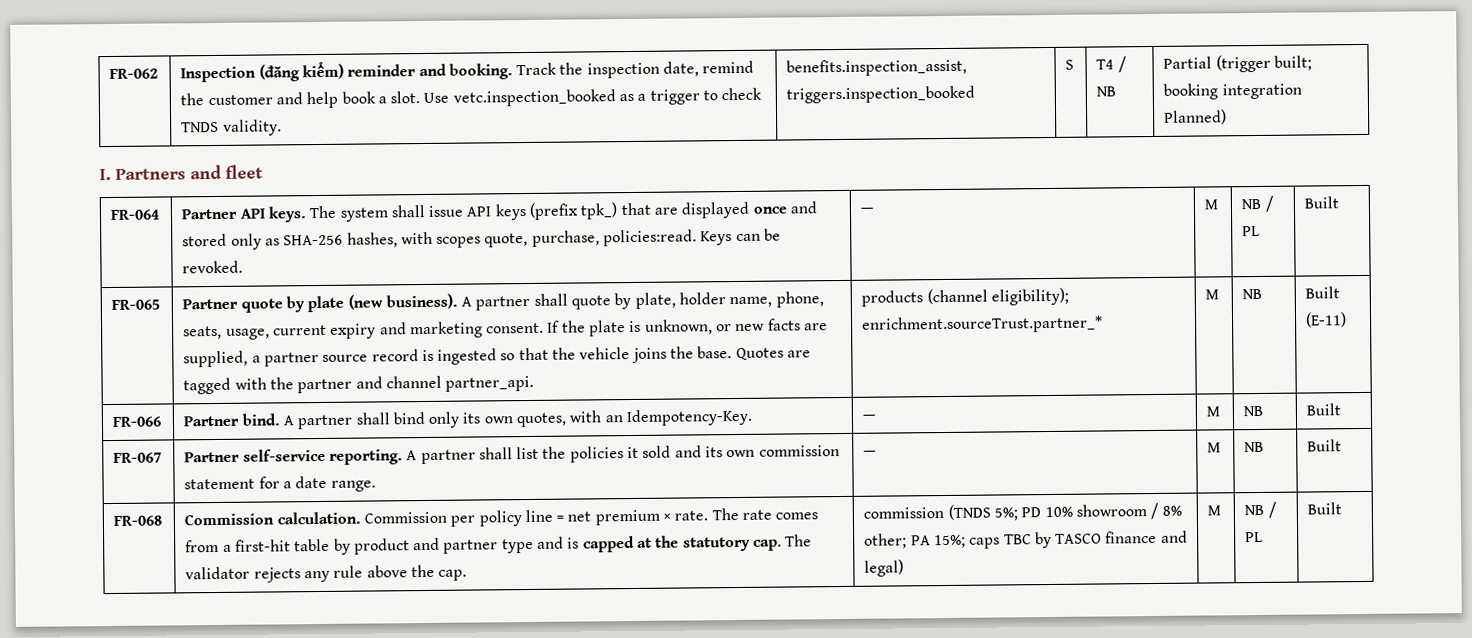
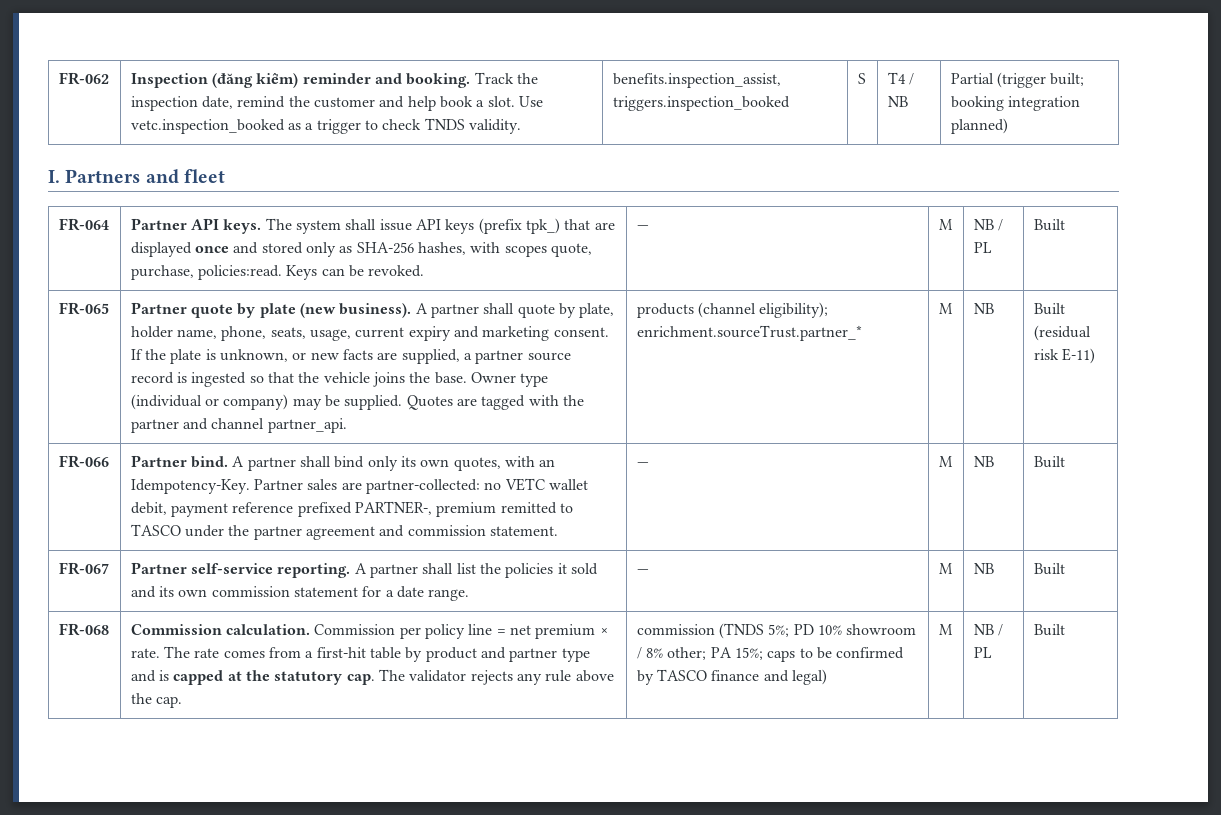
- FR-062 | Inspection (đăng kiểm) reminder and booking. Track the inspection date, remind the customer and help book a slot. Use vetc.inspection_booked as a trigger to check TNDS validity. | benefits.inspection_assist, triggers.inspection_booked | S | T4 / NB | Partial (trigger built; booking integration Planned)
+ FR-062 | Inspection (đăng kiểm) reminder and booking. Track the inspection date, remind the customer and help book a slot. Use vetc.inspection_booked as a trigger to check TNDS validity. | benefits.inspection_assist, triggers.inspection_booked | S | T4 / NB | Partial (trigger built; booking integration planned)
+ Owner type (individual or company) may be supplied.
- Built (E-11)
+ Built (residual risk E-11)
+ Partner sales are partner-collected: no VETC wallet debit, payment reference prefixed PARTNER-, premium remitted to TASCO under the partner agreement and commission statement.
- commission (TNDS 5%; PD 10% showroom / 8% other; PA 15%; caps TBC by TASCO finance and legal)
+ commission (TNDS 5%; PD 10% showroom / 8% other; PA 15%; caps to be confirmed by TASCO finance and legal)

